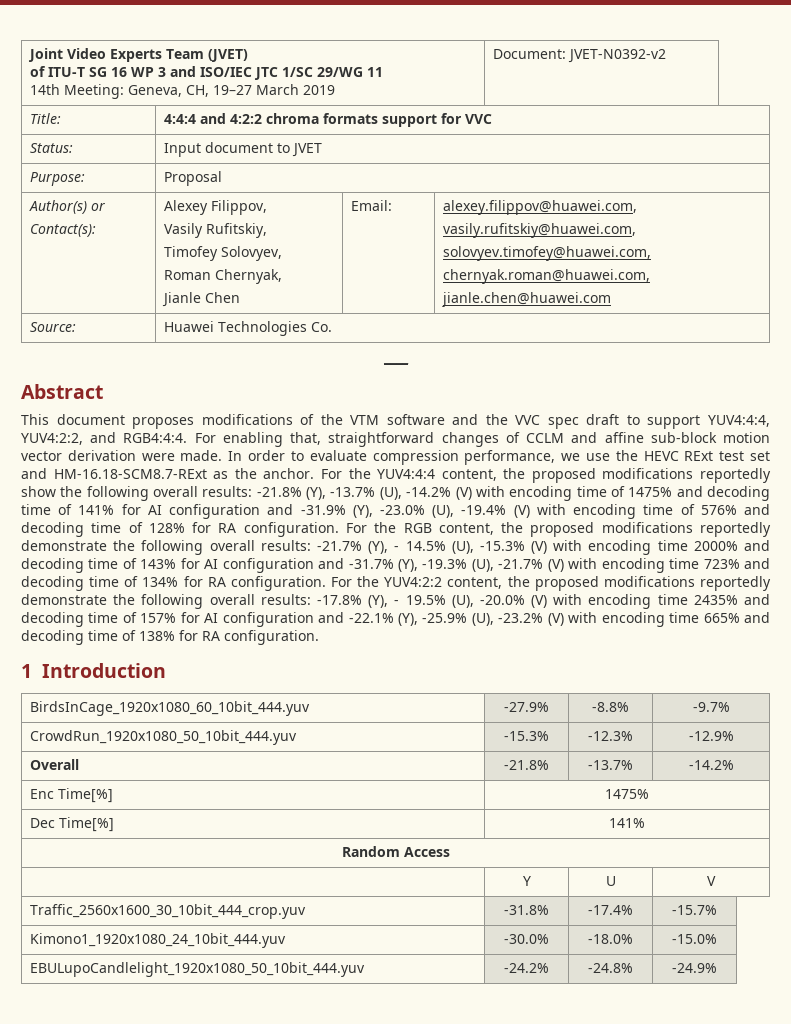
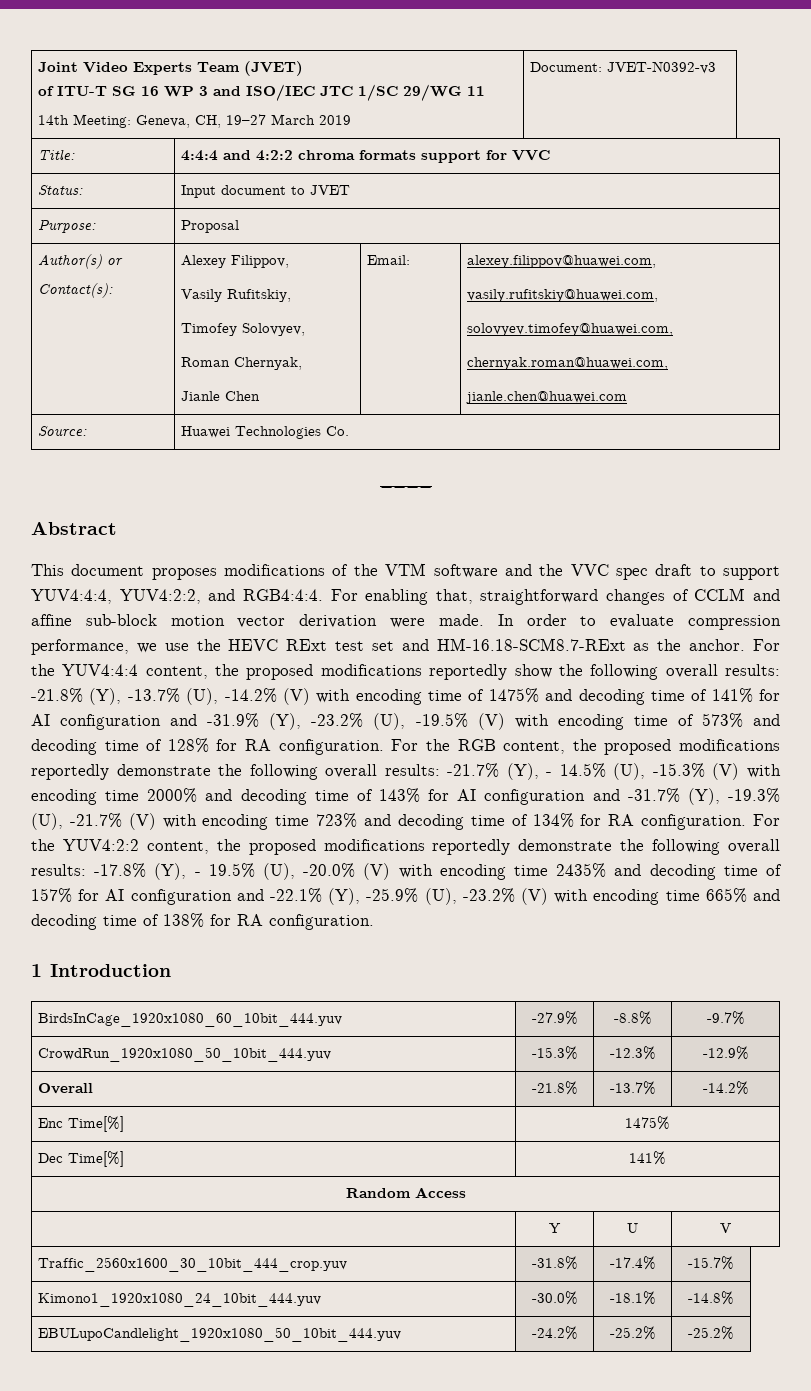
  Joint Video Experts Team (JVET)
  of ITU-T SG 16 WP 3 and ISO/IEC JTC 1/SC 29/WG 11
- 14th Meeting: Geneva, CH, 19–27 March 2019 | Document: JVET-N0392-v2
+ 14th Meeting: Geneva, CH, 19–27 March 2019 | Document: JVET-N0392-v3
- For the YUV4:4:4 content, the proposed modifications reportedly show the following overall results: -21.8% (Y), -13.7% (U), -14.2% (V) with encoding time of 1475% and decoding time of 141% for AI configuration and -31.9% (Y), -23.0% (U), -19.4% (V) with encoding time of 576% and decoding time of 128% for RA configuration.
+ For the YUV4:4:4 content, the proposed modifications reportedly show the following overall results: -21.8% (Y), -13.7% (U), -14.2% (V) with encoding time of 1475% and decoding time of 141% for AI configuration and -31.9% (Y), -23.2% (U), -19.5% (V) with encoding time of 573% and decoding time of 128% for RA configuration.
- Kimono1_1920x1080_24_10bit_444.yuv | -30.0% | -18.0% | -15.0%
+ Kimono1_1920x1080_24_10bit_444.yuv | -30.0% | -18.1% | -14.8%
- EBULupoCandlelight_1920x1080_50_10bit_444.yuv | -24.2% | -24.8% | -24.9%
+ EBULupoCandlelight_1920x1080_50_10bit_444.yuv | -24.2% | -25.2% | -25.2%

